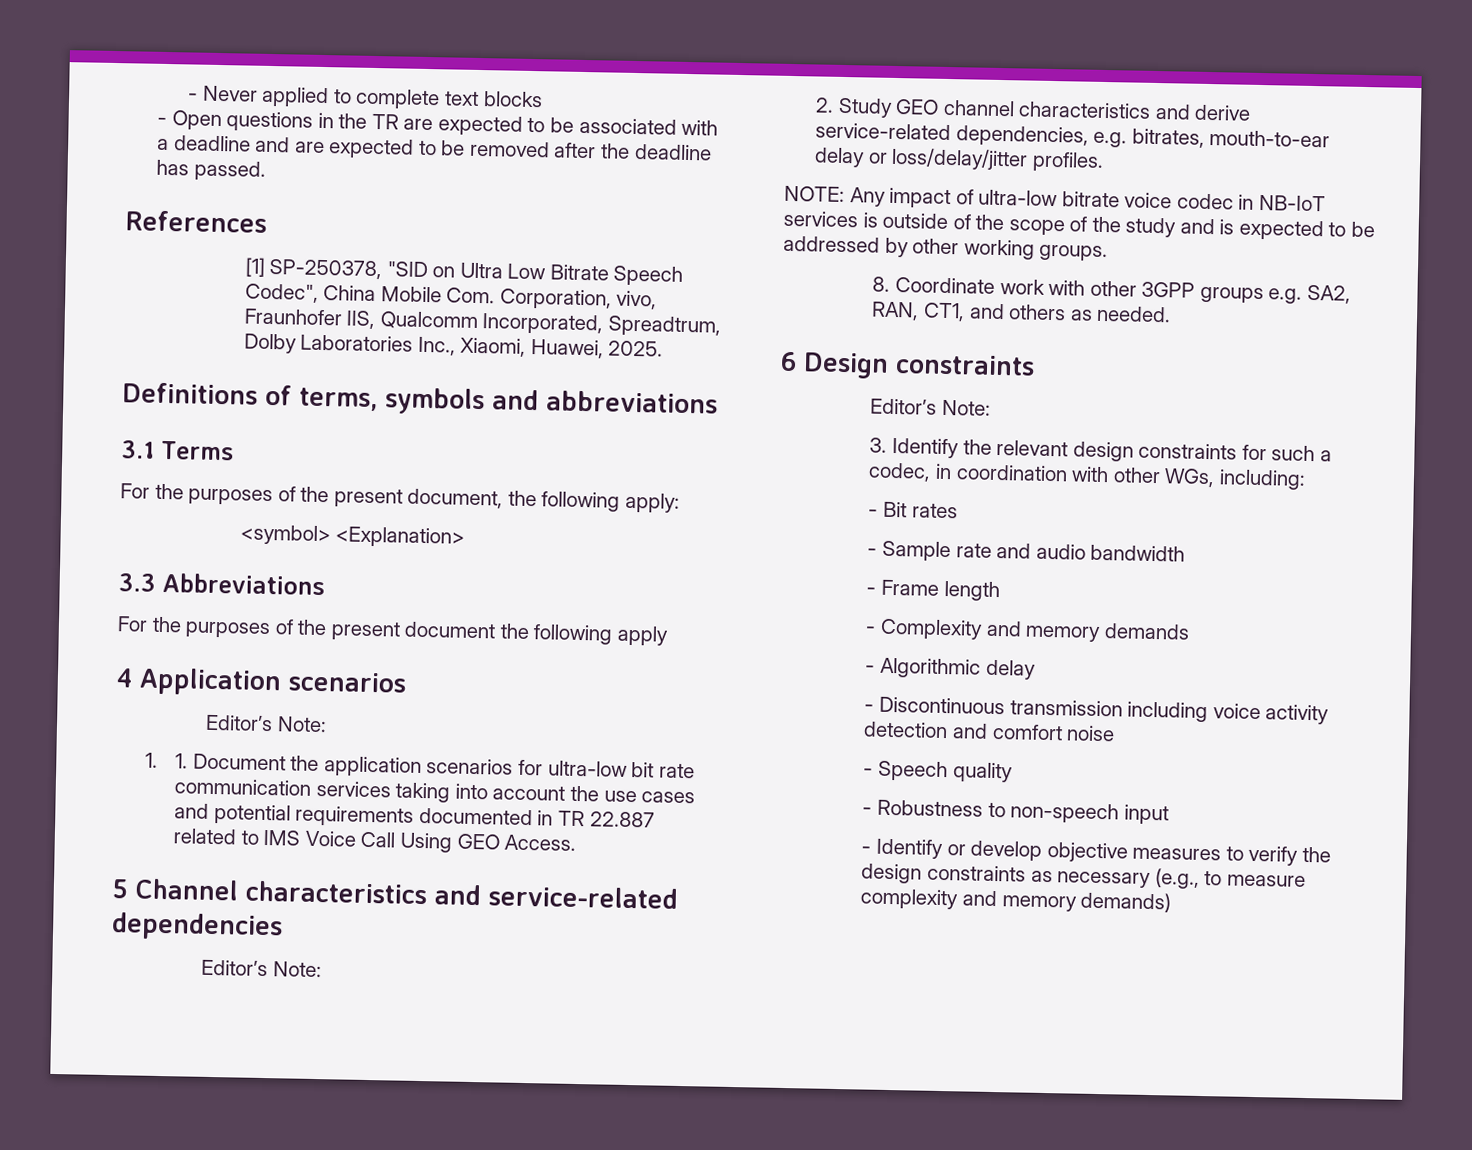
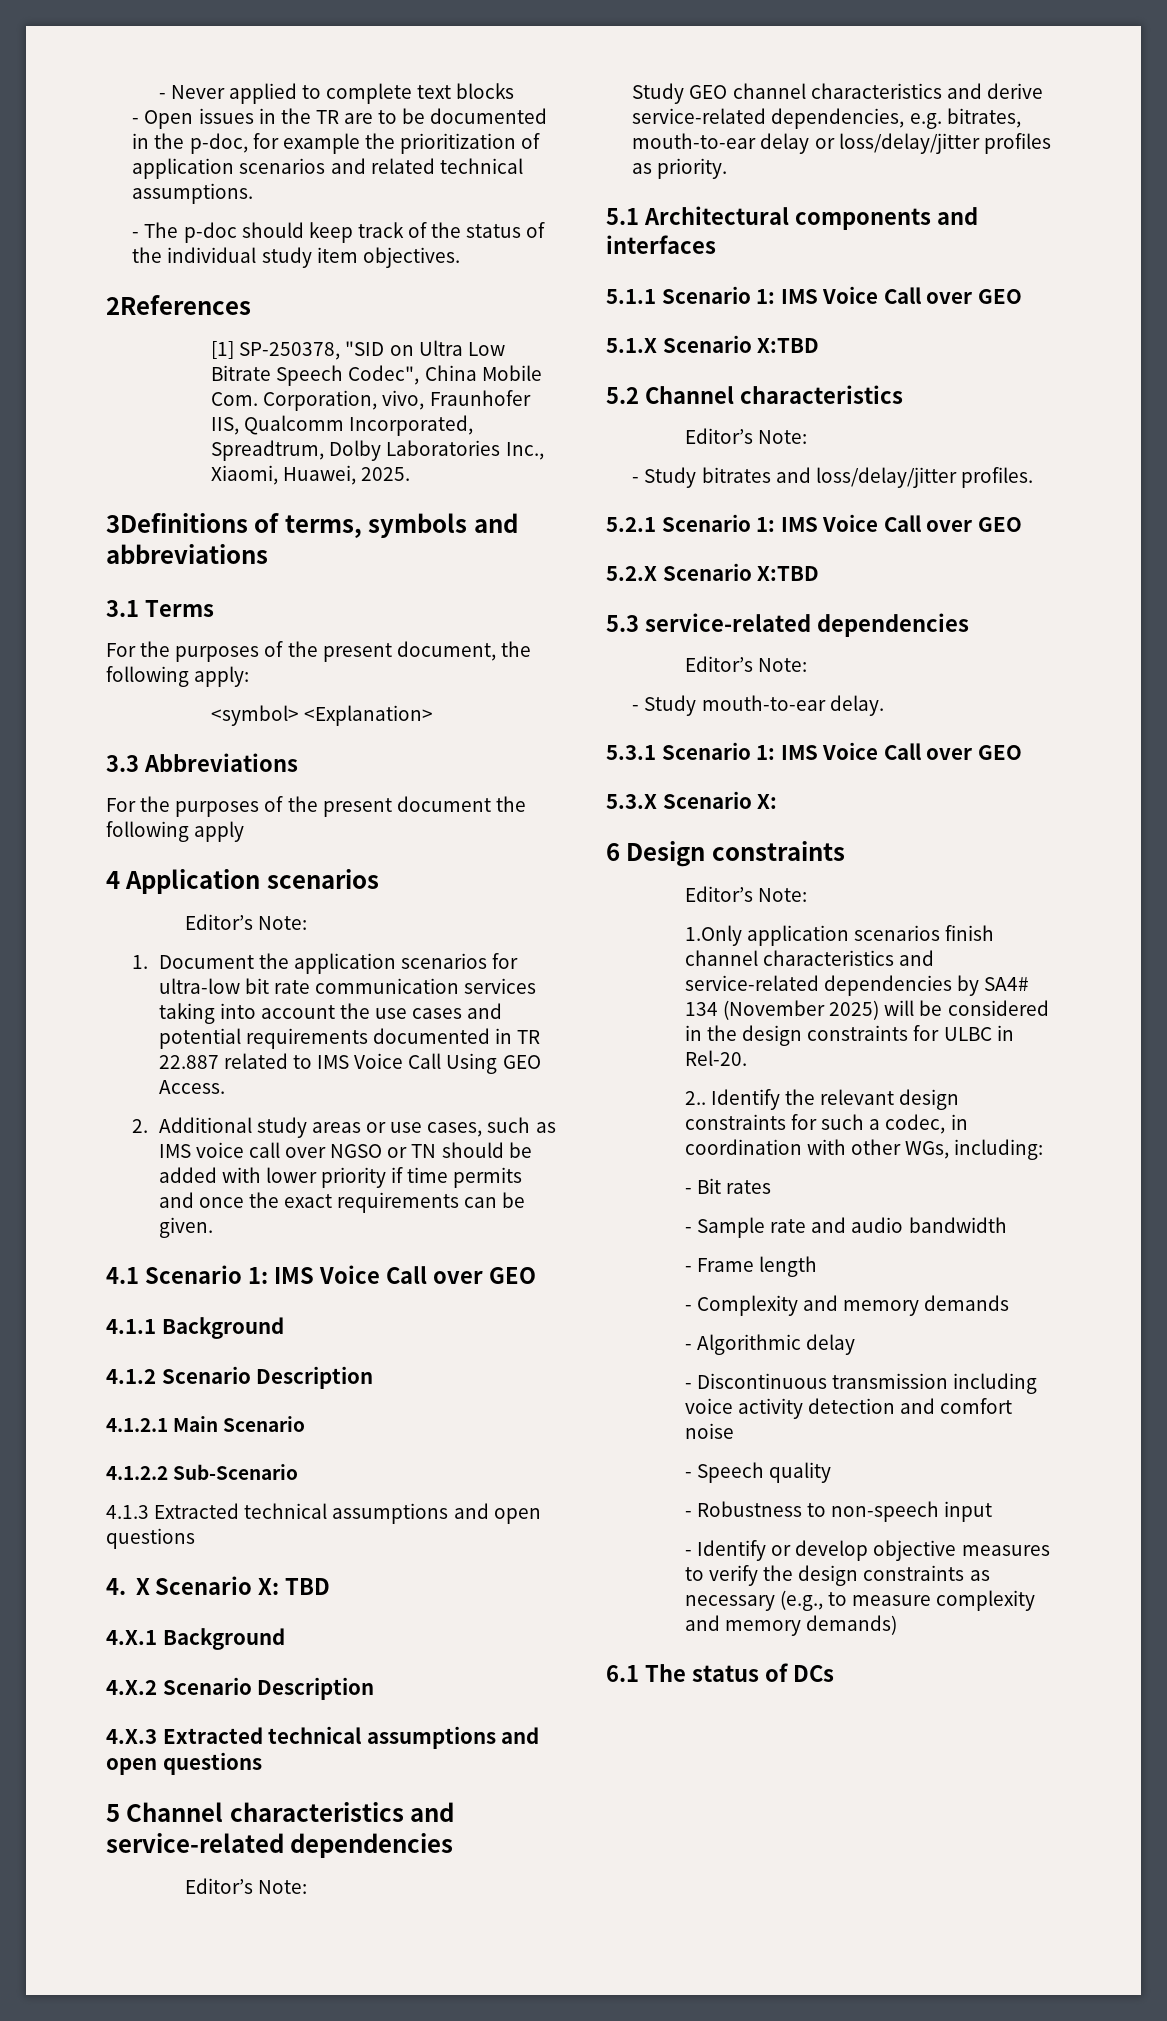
- - Open questions in the TR are expected to be associated with a deadline and are expected to be removed after the deadline has passed.
- References
+ - Open issues in the TR are to be documented in the p-doc, for example the prioritization of application scenarios and related technical assumptions.
+ - The p-doc should keep track of the status of the individual study item objectives.
+ 2References
- Definitions of terms, symbols and abbreviations
+ 3Definitions of terms, symbols and abbreviations
- 1. 1. Document the application scenarios for ultra-low bit rate communication services taking into account the use cases and potential requirements documented in TR 22.887 related to IMS Voice Call Using GEO Access.
+ 1. Document the application scenarios for ultra-low bit rate communication services taking into account the use cases and potential requirements documented in TR 22.887 related to IMS Voice Call Using GEO Access.
+ 2. Additional study areas or use cases, such as IMS voice call over NGSO or TN should be added with lower priority if time permits and once the exact requirements can be given.
+ 4.1 Scenario 1: IMS Voice Call over GEO
+ 4.1.1 Background
+ 4.1.2 Scenario Description
+ 4.1.2.1 Main Scenario
+ 4.1.2.2 Sub-Scenario
+ 4.1.3 Extracted technical assumptions and open questions
+ 4. X Scenario X: TBD
+ 4.X.1 Background
+ 4.X.2 Scenario Description
+ 4.X.3 Extracted technical assumptions and open questions
- 2. Study GEO channel characteristics and derive service-related dependencies, e.g. bitrates, mouth-to-ear delay or loss/delay/jitter profiles.
- NOTE: Any impact of ultra-low bitrate voice codec in NB-IoT services is outside of the scope of the study and is expected to be addressed by other working groups.
- 8. Coordinate work with other 3GPP groups e.g. SA2, RAN, CT1, and others as needed.
+ Study GEO channel characteristics and derive service-related dependencies, e.g. bitrates, mouth-to-ear delay or loss/delay/jitter profiles as priority.
+ 5.1 Architectural components and interfaces
+ 5.1.1 Scenario 1: IMS Voice Call over GEO
+ 5.1.X Scenario X:TBD
+ 5.2 Channel characteristics
+ Editor’s Note:
+ - Study bitrates and loss/delay/jitter profiles.
+ 5.2.1 Scenario 1: IMS Voice Call over GEO
+ 5.2.X Scenario X:TBD
+ 5.3 service-related dependencies
+ Editor’s Note:
+ - Study mouth-to-ear delay.
+ 5.3.1 Scenario 1: IMS Voice Call over GEO
+ 5.3.X Scenario X:
- 3. Identify the relevant design constraints for such a codec, in coordination with other WGs, including:
+ 1.Only application scenarios finish channel characteristics and service-related dependencies by SA4# 134 (November 2025) will be considered in the design constraints for ULBC in Rel-20.
+ 2.. Identify the relevant design constraints for such a codec, in coordination with other WGs, including:
+ 6.1 The status of DCs

